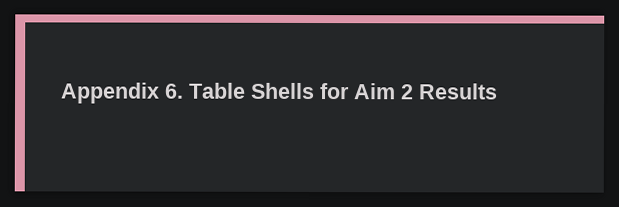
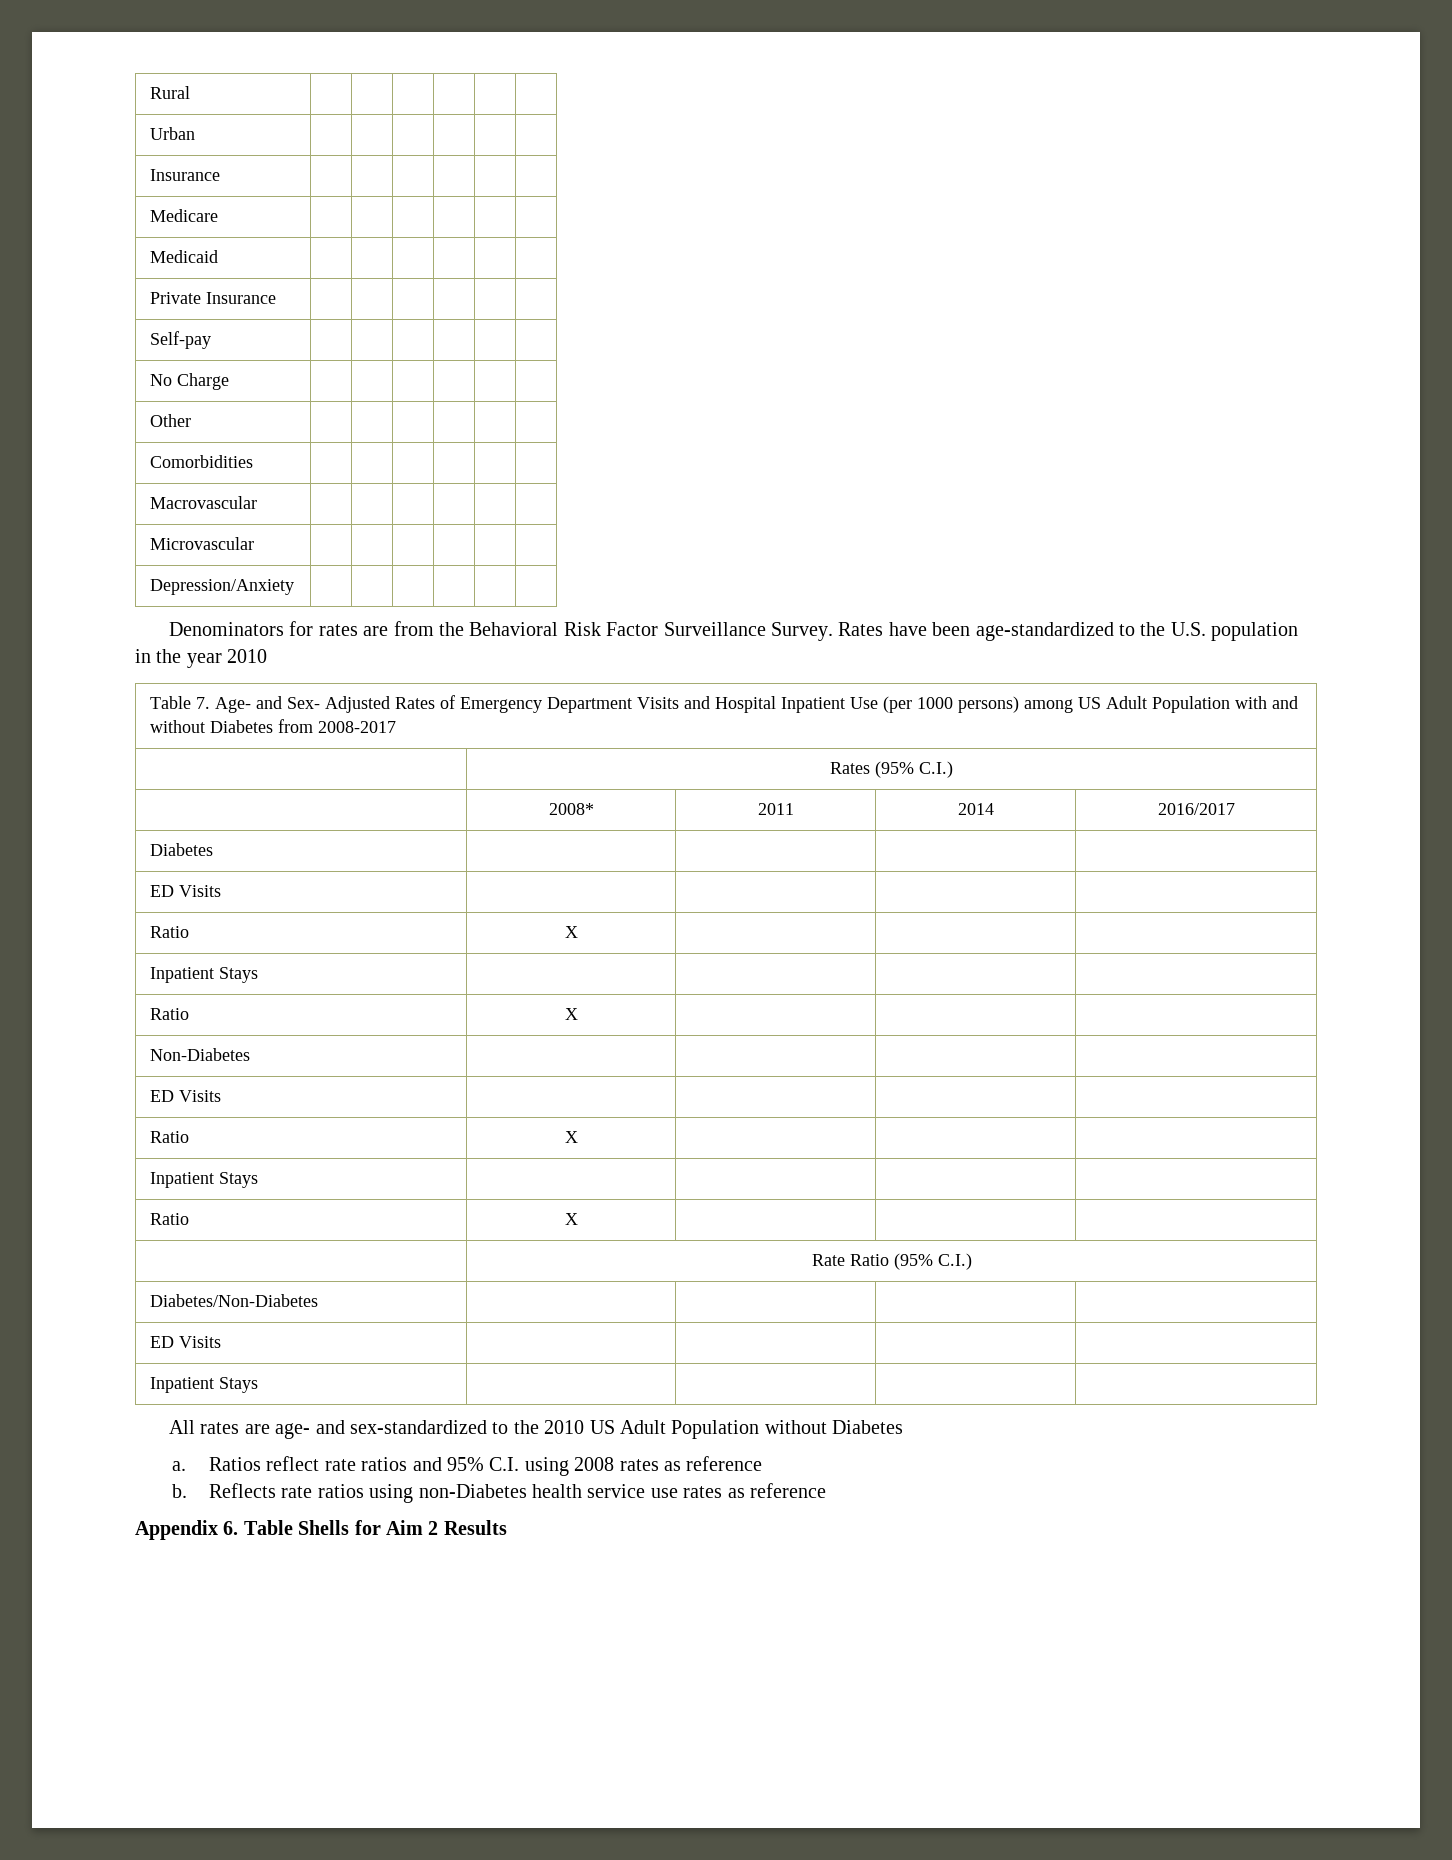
+ Rural | | | | | |
+ Urban | | | | | |
+ Insurance | | | | | |
+ Medicare | | | | | |
+ Medicaid | | | | | |
+ Private Insurance | | | | | |
+ Self-pay | | | | | |
+ No Charge | | | | | |
+ Other | | | | | |
+ Comorbidities | | | | | |
+ Macrovascular | | | | | |
+ Microvascular | | | | | |
+ Depression/Anxiety | | | | | |
+ Denominators for rates are from the Behavioral Risk Factor Surveillance Survey. Rates have been age-standardized to the U.S. population in the year 2010
+ Table 7. Age- and Sex- Adjusted Rates of Emergency Department Visits and Hospital Inpatient Use (per 1000 persons) among US Adult Population with and without Diabetes from 2008-2017
+ | Rates (95% C.I.)
+ | 2008* | 2011 | 2014 | 2016/2017
+ Diabetes | | | |
+ ED Visits | | | |
+ Ratio | X | | |
+ Inpatient Stays | | | |
+ Ratio | X | | |
+ Non-Diabetes | | | |
+ ED Visits | | | |
+ Ratio | X | | |
+ Inpatient Stays | | | |
+ Ratio | X | | |
+ | Rate Ratio (95% C.I.)
+ Diabetes/Non-Diabetes | | | |
+ ED Visits | | | |
+ Inpatient Stays | | | |
+ All rates are age- and sex-standardized to the 2010 US Adult Population without Diabetes
+ a. Ratios reflect rate ratios and 95% C.I. using 2008 rates as reference
+ b. Reflects rate ratios using non-Diabetes health service use rates as reference

